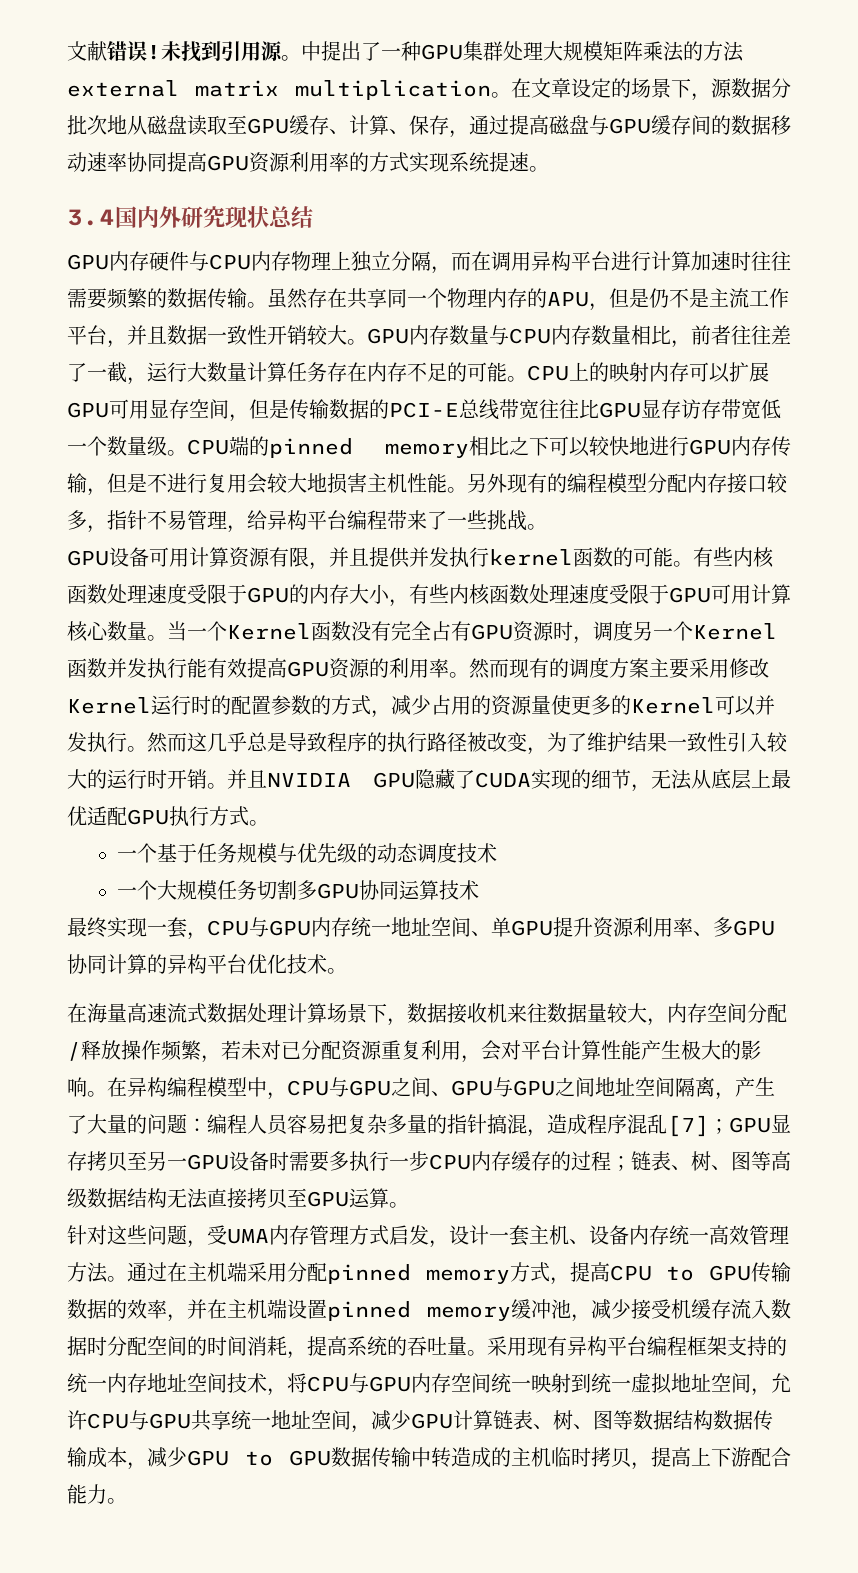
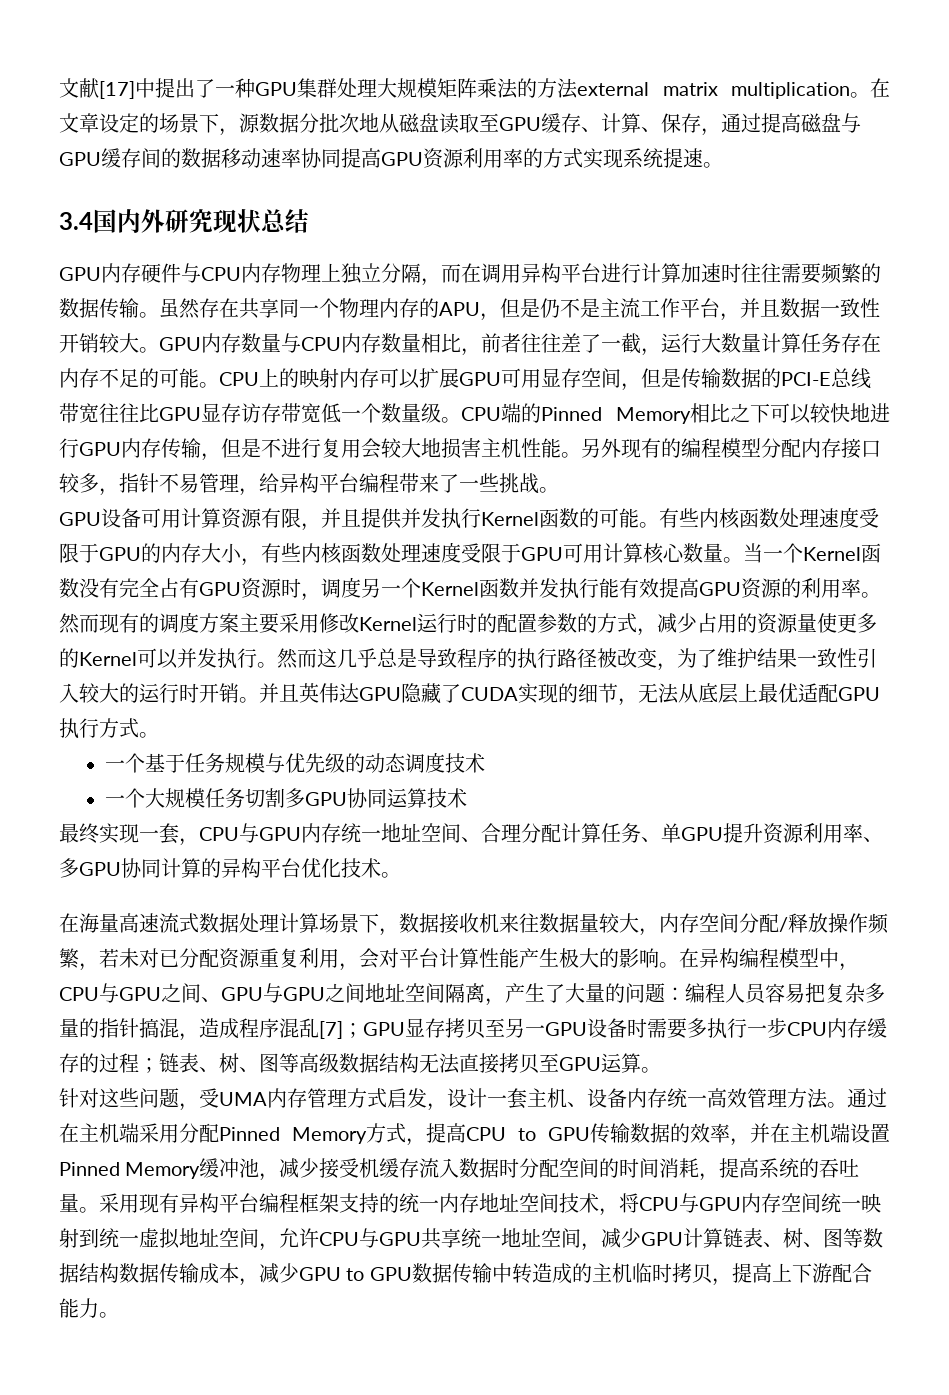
- 文献错误!未找到引用源。中提出了一种GPU集群处理大规模矩阵乘法的方法external matrix multiplication。
+ 文献[17]中提出了一种GPU集群处理大规模矩阵乘法的方法external matrix multiplication。
- CPU端的pinned memory相比之下可以较快地进行GPU内存传输，但是不进行复用会较大地损害主机性能。
+ CPU端的Pinned Memory相比之下可以较快地进行GPU内存传输，但是不进行复用会较大地损害主机性能。
- GPU设备可用计算资源有限，并且提供并发执行kernel函数的可能。
+ GPU设备可用计算资源有限，并且提供并发执行Kernel函数的可能。
- 并且NVIDIA GPU隐藏了CUDA实现的细节，无法从底层上最优适配GPU执行方式。
+ 并且英伟达GPU隐藏了CUDA实现的细节，无法从底层上最优适配GPU执行方式。
- 最终实现一套，CPU与GPU内存统一地址空间、单GPU提升资源利用率、多GPU协同计算的异构平台优化技术。
+ 最终实现一套，CPU与GPU内存统一地址空间、合理分配计算任务、单GPU提升资源利用率、多GPU协同计算的异构平台优化技术。
- 通过在主机端采用分配pinned memory方式，提高CPU to GPU传输数据的效率，并在主机端设置pinned memory缓冲池，减少接受机缓存流入数据时分配空间的时间消耗，提高系统的吞吐量。
+ 通过在主机端采用分配Pinned Memory方式，提高CPU to GPU传输数据的效率，并在主机端设置Pinned Memory缓冲池，减少接受机缓存流入数据时分配空间的时间消耗，提高系统的吞吐量。

